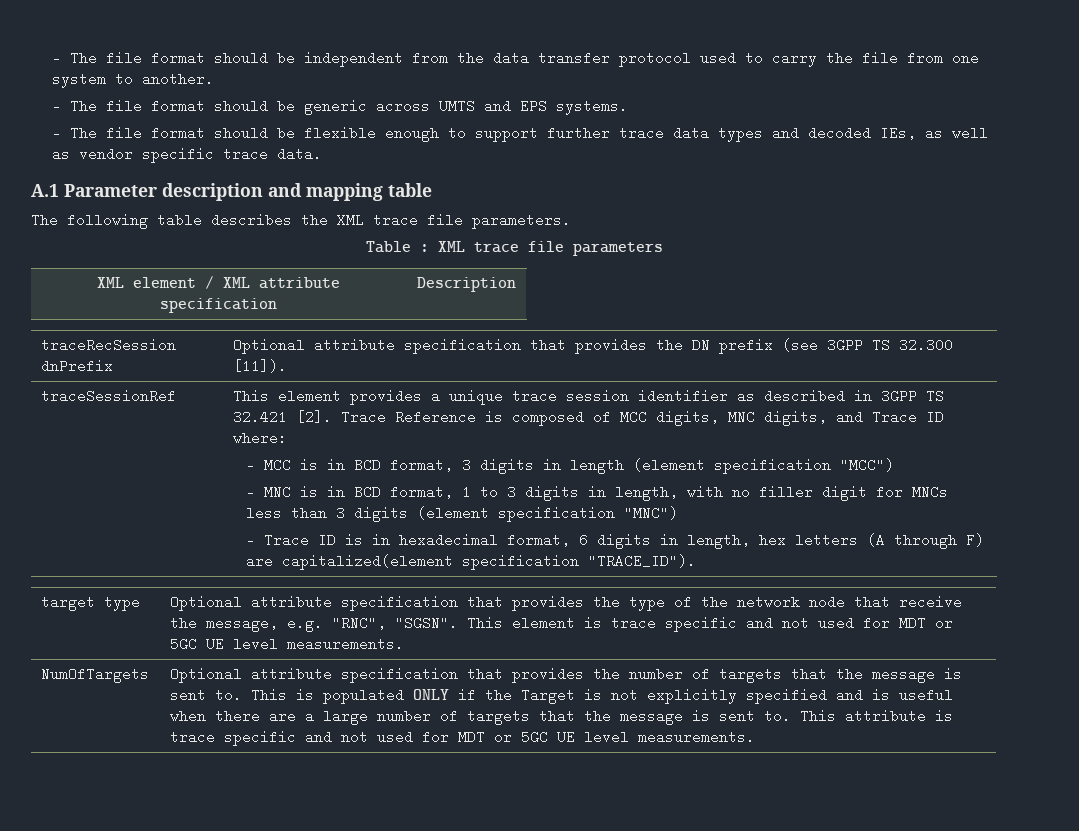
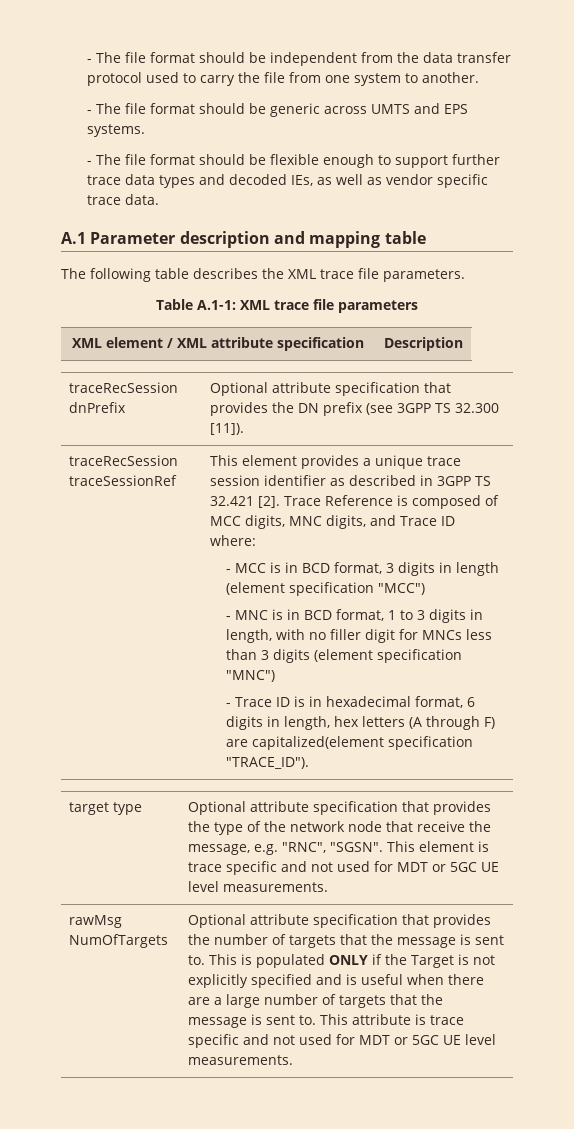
- Table : XML trace file parameters
+ Table A.1-1: XML trace file parameters
- traceSessionRef
+ traceRecSession traceSessionRef
- NumOfTargets
+ rawMsg NumOfTargets

